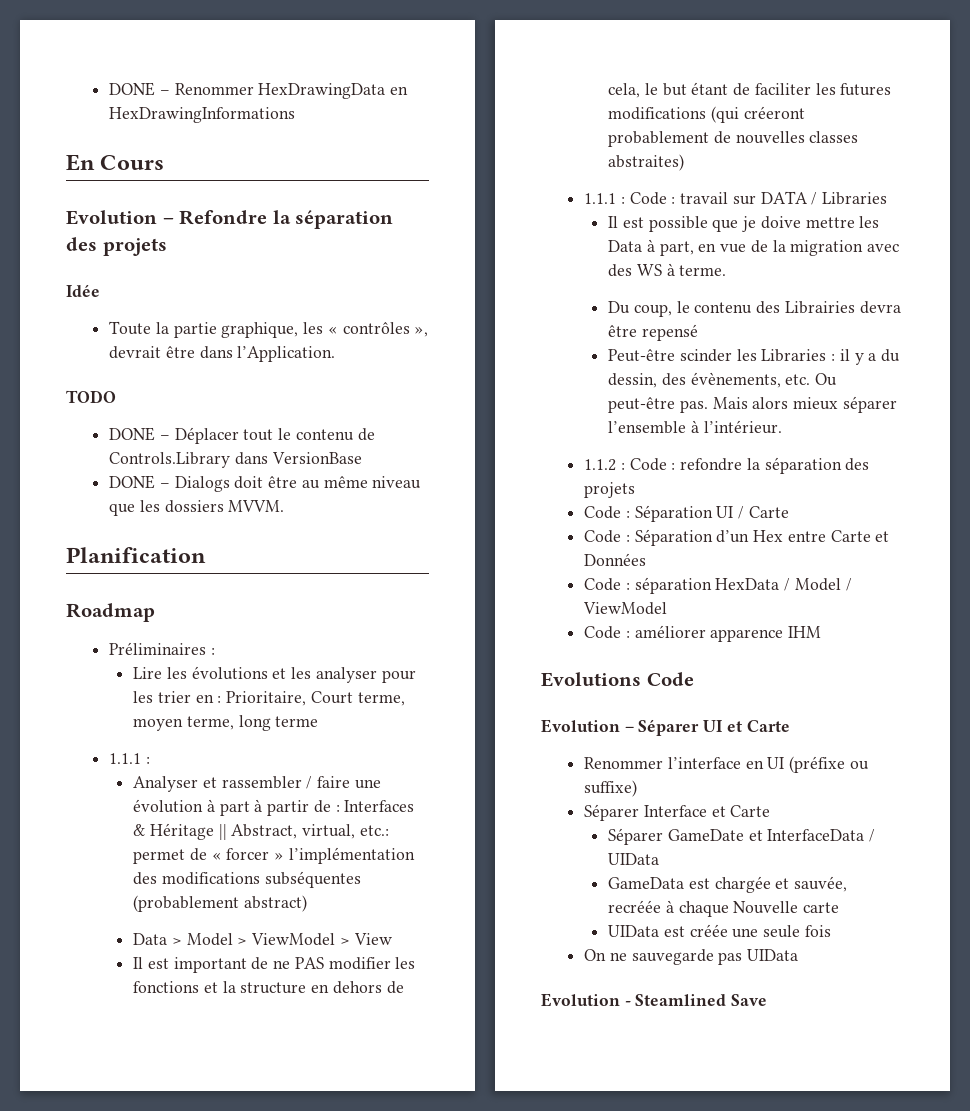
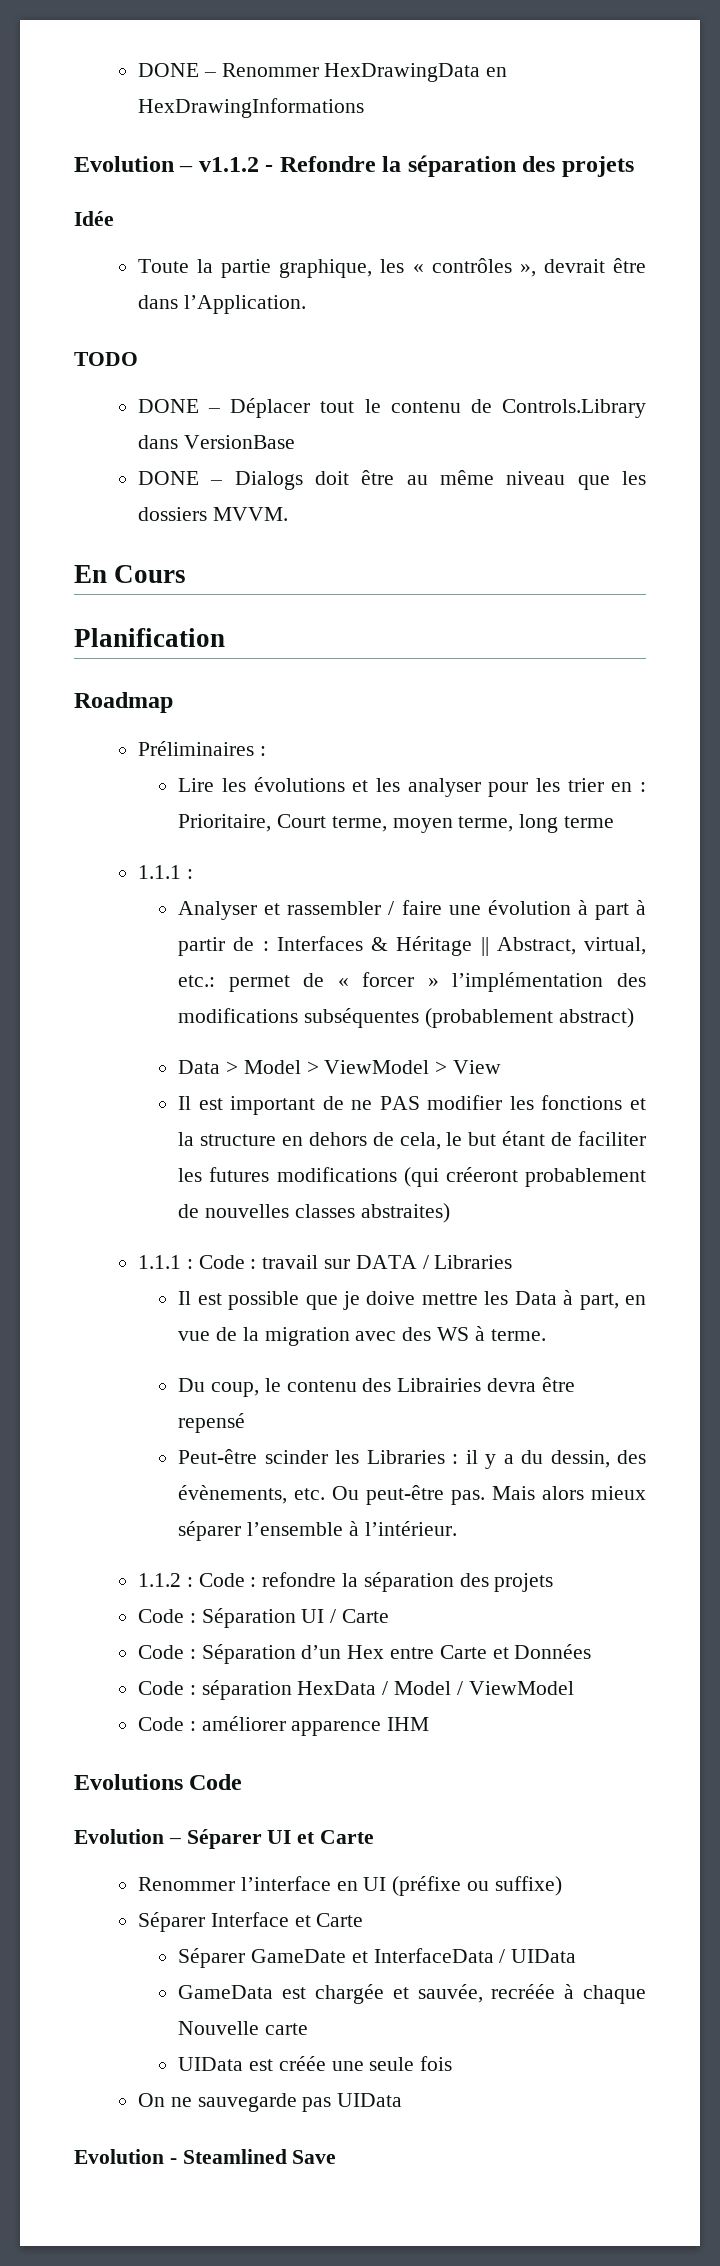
- En Cours
- Evolution – Refondre la séparation des projets
+ Evolution – v1.1.2 - Refondre la séparation des projets
+ En Cours

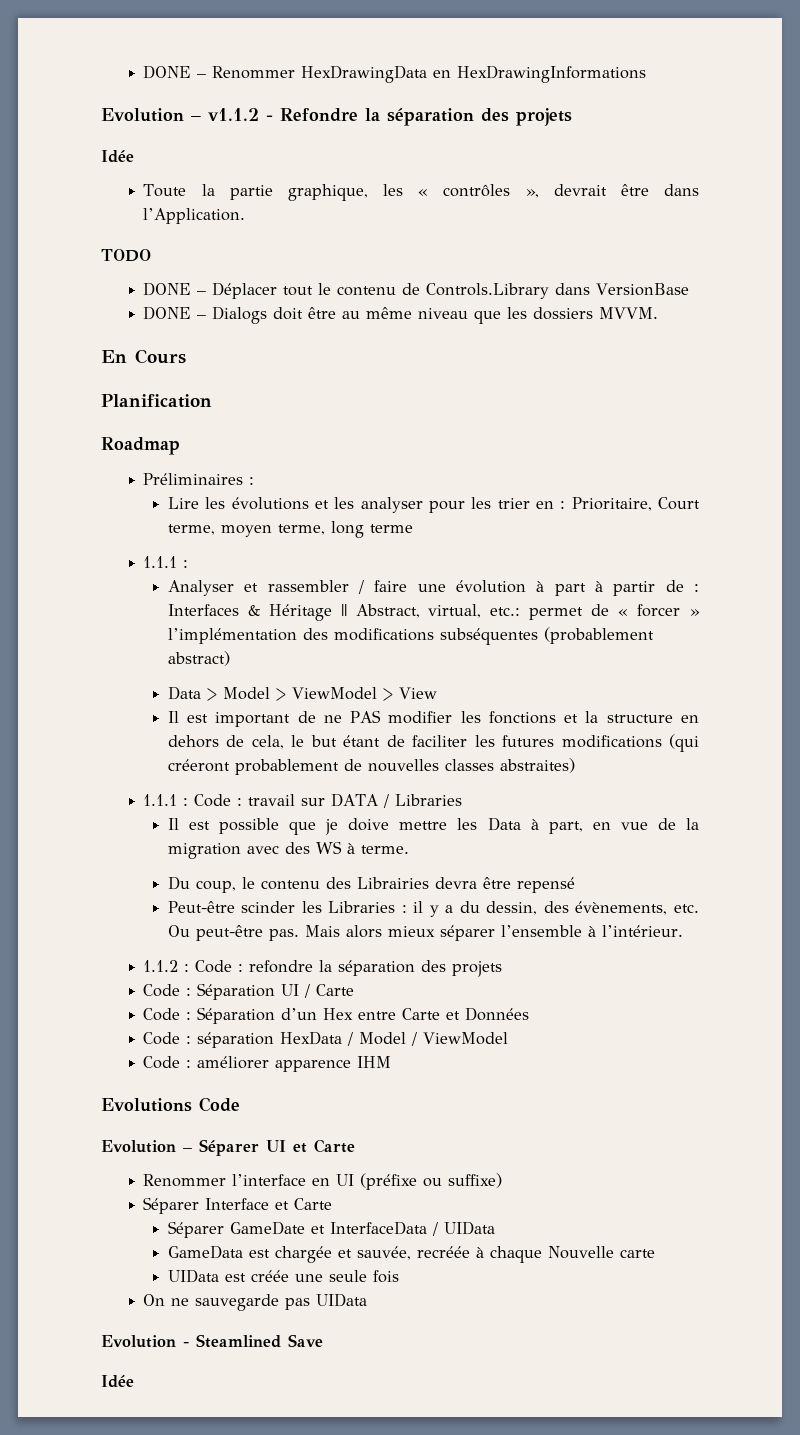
  Evolution - Steamlined Save
+ Idée

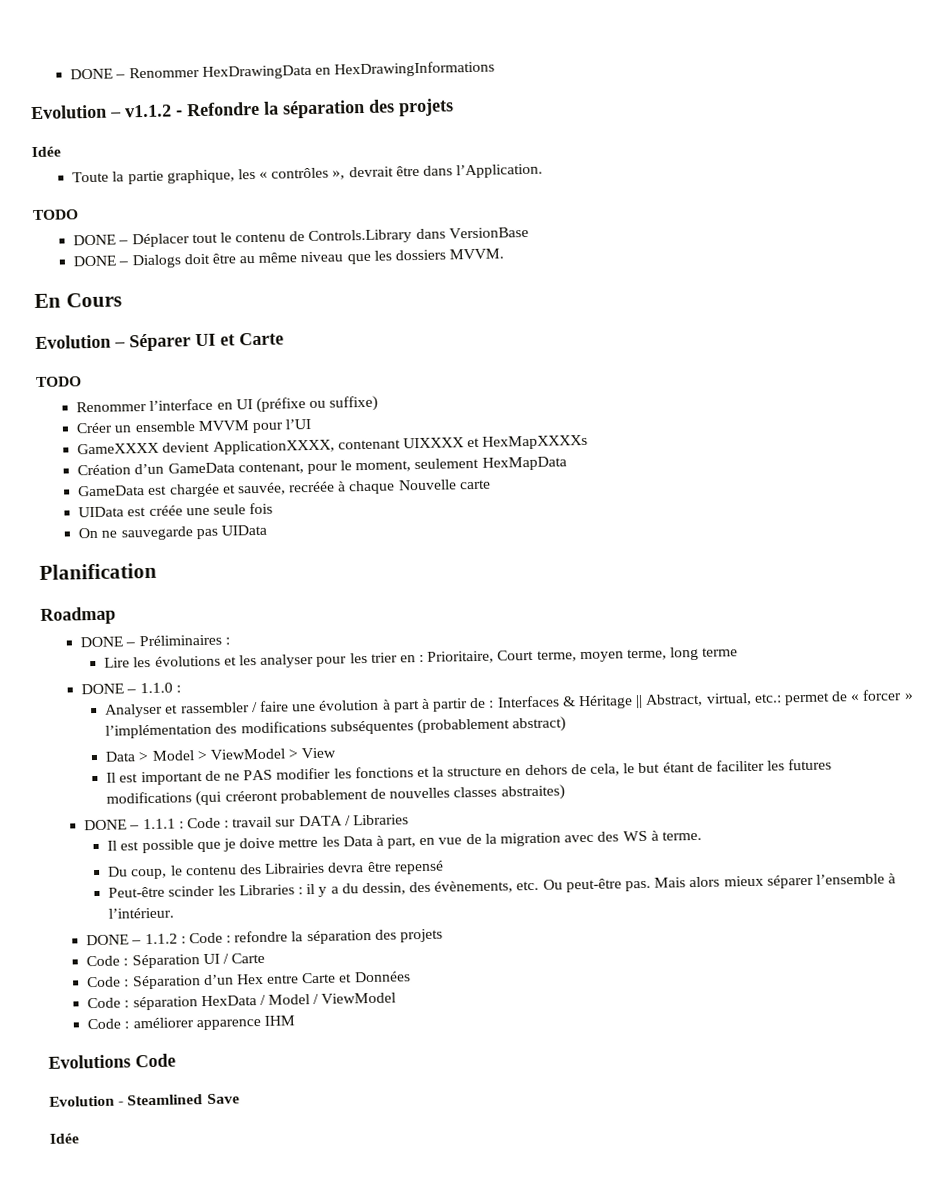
+ Evolution – Séparer UI et Carte
+ TODO
+ Renommer l’interface en UI (préfixe ou suffixe)
+ Créer un ensemble MVVM pour l’UI
+ GameXXXX devient ApplicationXXXX, contenant UIXXXX et HexMapXXXXs
+ Création d’un GameData contenant, pour le moment, seulement HexMapData
+ GameData est chargée et sauvée, recréée à chaque Nouvelle carte
+ UIData est créée une seule fois
+ On ne sauvegarde pas UIData
- Préliminaires :
+ DONE – Préliminaires :
  Lire les évolutions et les analyser pour les trier en : Prioritaire, Court terme, moyen terme, long terme
- 1.1.1 :
+ DONE – 1.1.0 :
- 1.1.1 : Code : travail sur DATA / Libraries
+ DONE – 1.1.1 : Code : travail sur DATA / Libraries
- 1.1.2 : Code : refondre la séparation des projets
+ DONE – 1.1.2 : Code : refondre la séparation des projets
- Evolution – Séparer UI et Carte
- Renommer l’interface en UI (préfixe ou suffixe)
- Séparer Interface et Carte
- Séparer GameDate et InterfaceData / UIData
- GameData est chargée et sauvée, recréée à chaque Nouvelle carte
- UIData est créée une seule fois
- On ne sauvegarde pas UIData

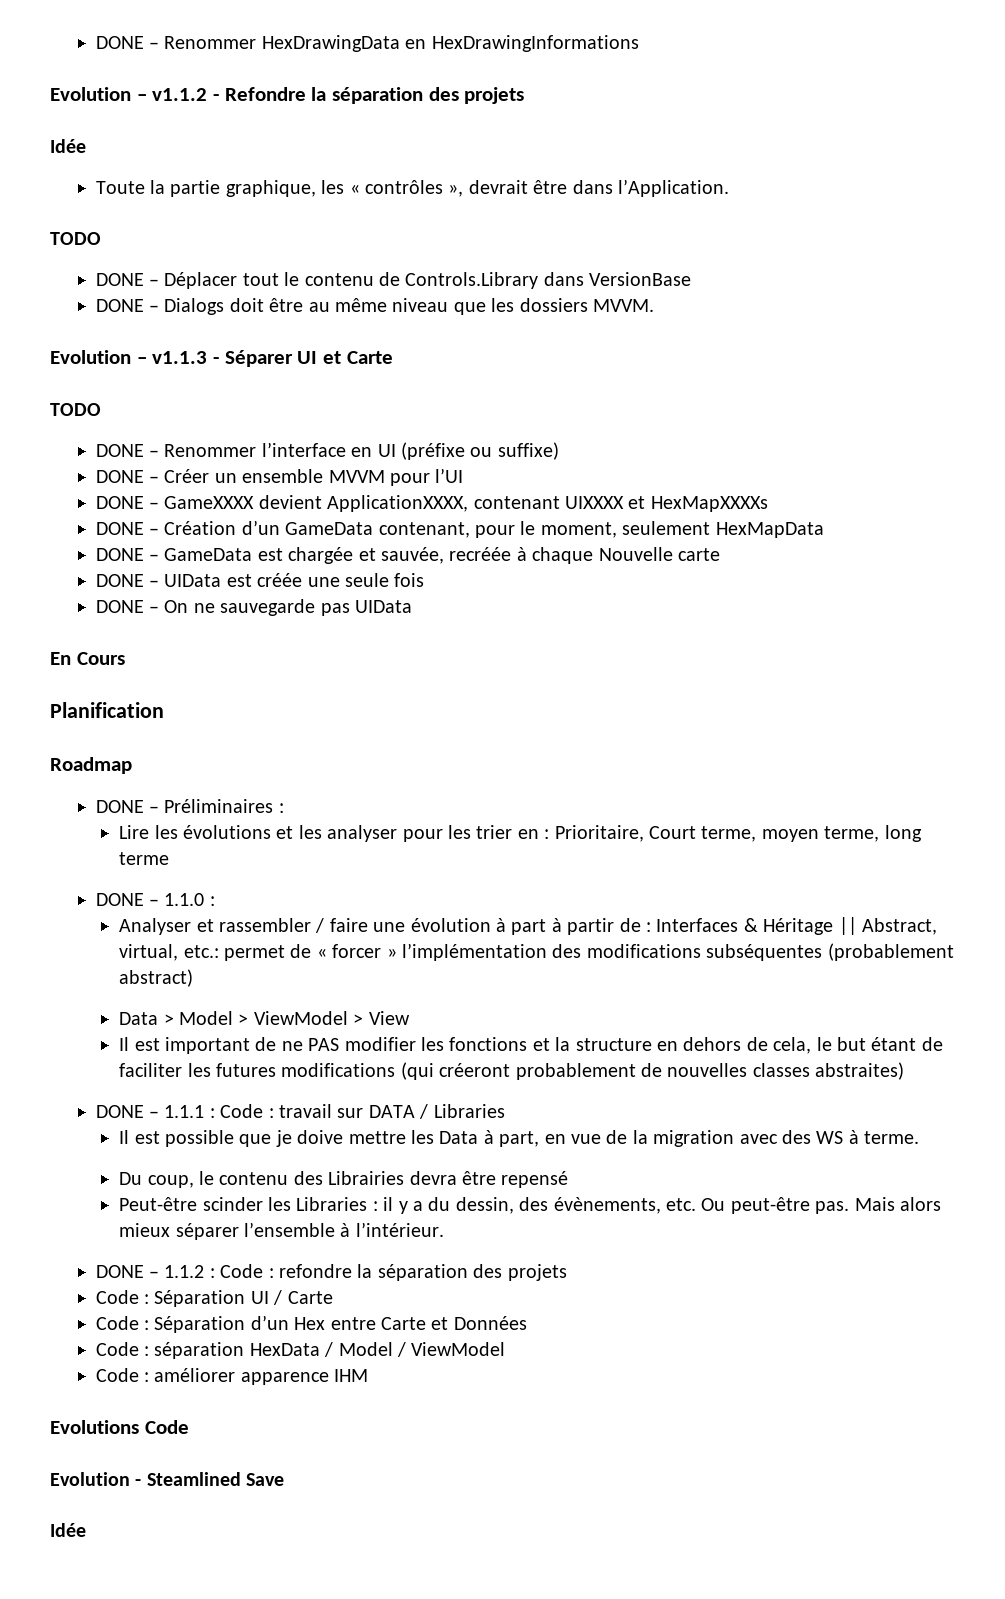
- En Cours
- Evolution – Séparer UI et Carte
+ Evolution – v1.1.3 - Séparer UI et Carte
- Renommer l’interface en UI (préfixe ou suffixe)
+ DONE – Renommer l’interface en UI (préfixe ou suffixe)
- Créer un ensemble MVVM pour l’UI
+ DONE – Créer un ensemble MVVM pour l’UI
- GameXXXX devient ApplicationXXXX, contenant UIXXXX et HexMapXXXXs
+ DONE – GameXXXX devient ApplicationXXXX, contenant UIXXXX et HexMapXXXXs
- Création d’un GameData contenant, pour le moment, seulement HexMapData
+ DONE – Création d’un GameData contenant, pour le moment, seulement HexMapData
- GameData est chargée et sauvée, recréée à chaque Nouvelle carte
+ DONE – GameData est chargée et sauvée, recréée à chaque Nouvelle carte
- UIData est créée une seule fois
+ DONE – UIData est créée une seule fois
- On ne sauvegarde pas UIData
+ DONE – On ne sauvegarde pas UIData
+ En Cours

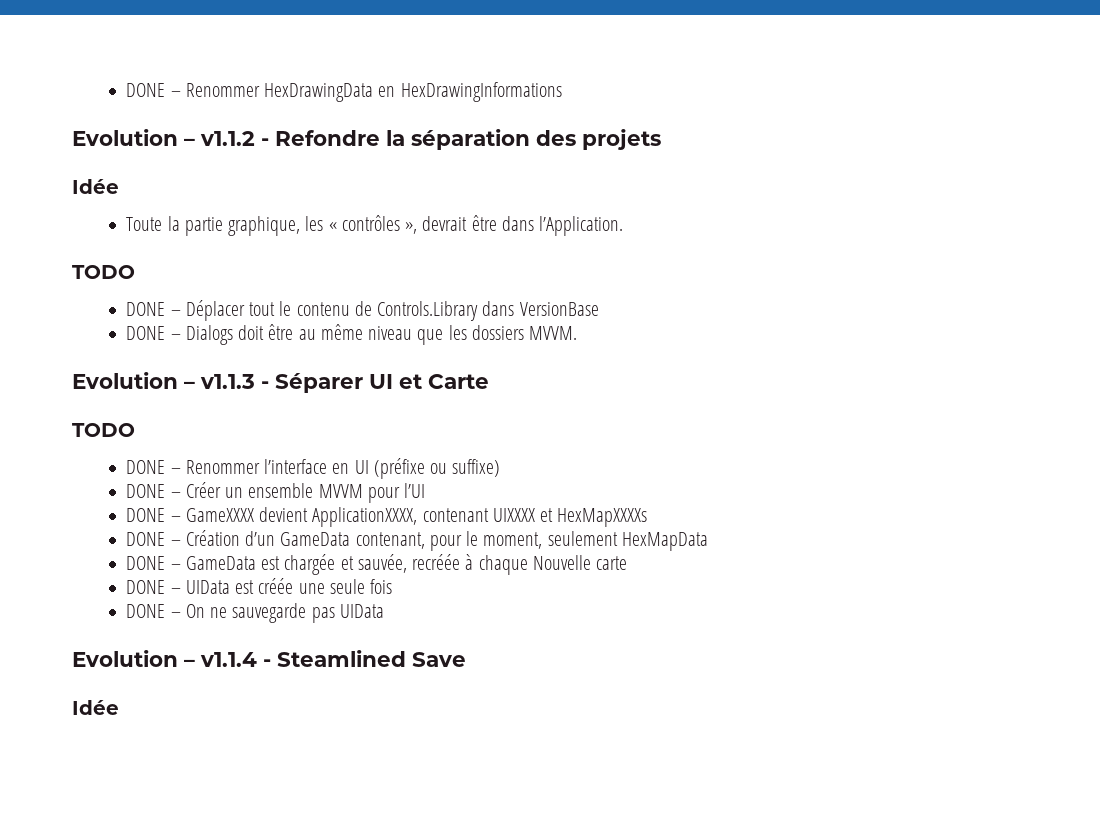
- En Cours
- Planification
- Roadmap
- DONE – Préliminaires :
- Lire les évolutions et les analyser pour les trier en : Prioritaire, Court terme, moyen terme, long terme
- DONE – 1.1.0 :
- Analyser et rassembler / faire une évolution à part à partir de : Interfaces & Héritage || Abstract, virtual, etc.: permet de « forcer » l’implémentation des modifications subséquentes (probablement abstract)
- Data > Model > ViewModel > View
- Il est important de ne PAS modifier les fonctions et la structure en dehors de cela, le but étant de faciliter les futures modifications (qui créeront probablement de nouvelles classes abstraites)
- DONE – 1.1.1 : Code : travail sur DATA / Libraries
- Il est possible que je doive mettre les Data à part, en vue de la migration avec des WS à terme.
- Du coup, le contenu des Librairies devra être repensé
- Peut-être scinder les Libraries : il y a du dessin, des évènements, etc. Ou peut-être pas. Mais alors mieux séparer l’ensemble à l’intérieur.
- DONE – 1.1.2 : Code : refondre la séparation des projets
- Code : Séparation UI / Carte
- Code : Séparation d’un Hex entre Carte et Données
- Code : séparation HexData / Model / ViewModel
- Code : améliorer apparence IHM
- Evolutions Code
- Evolution - Steamlined Save
+ Evolution – v1.1.4 - Steamlined Save

